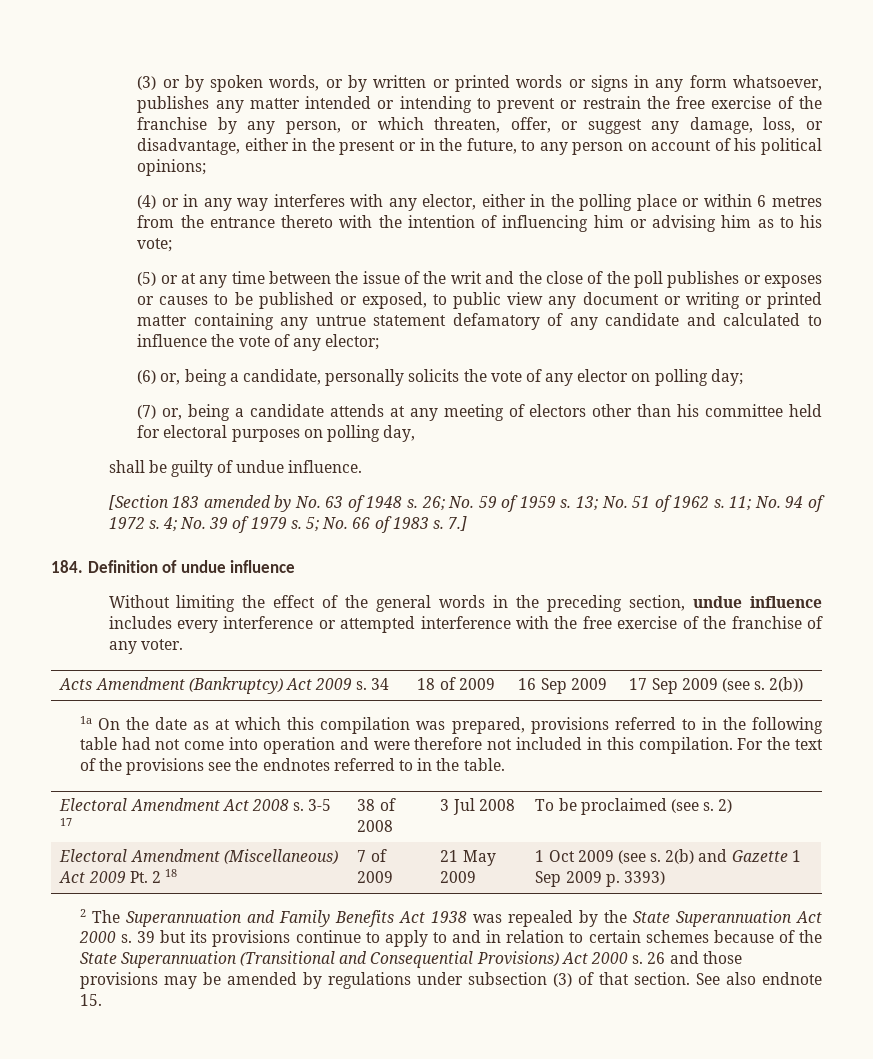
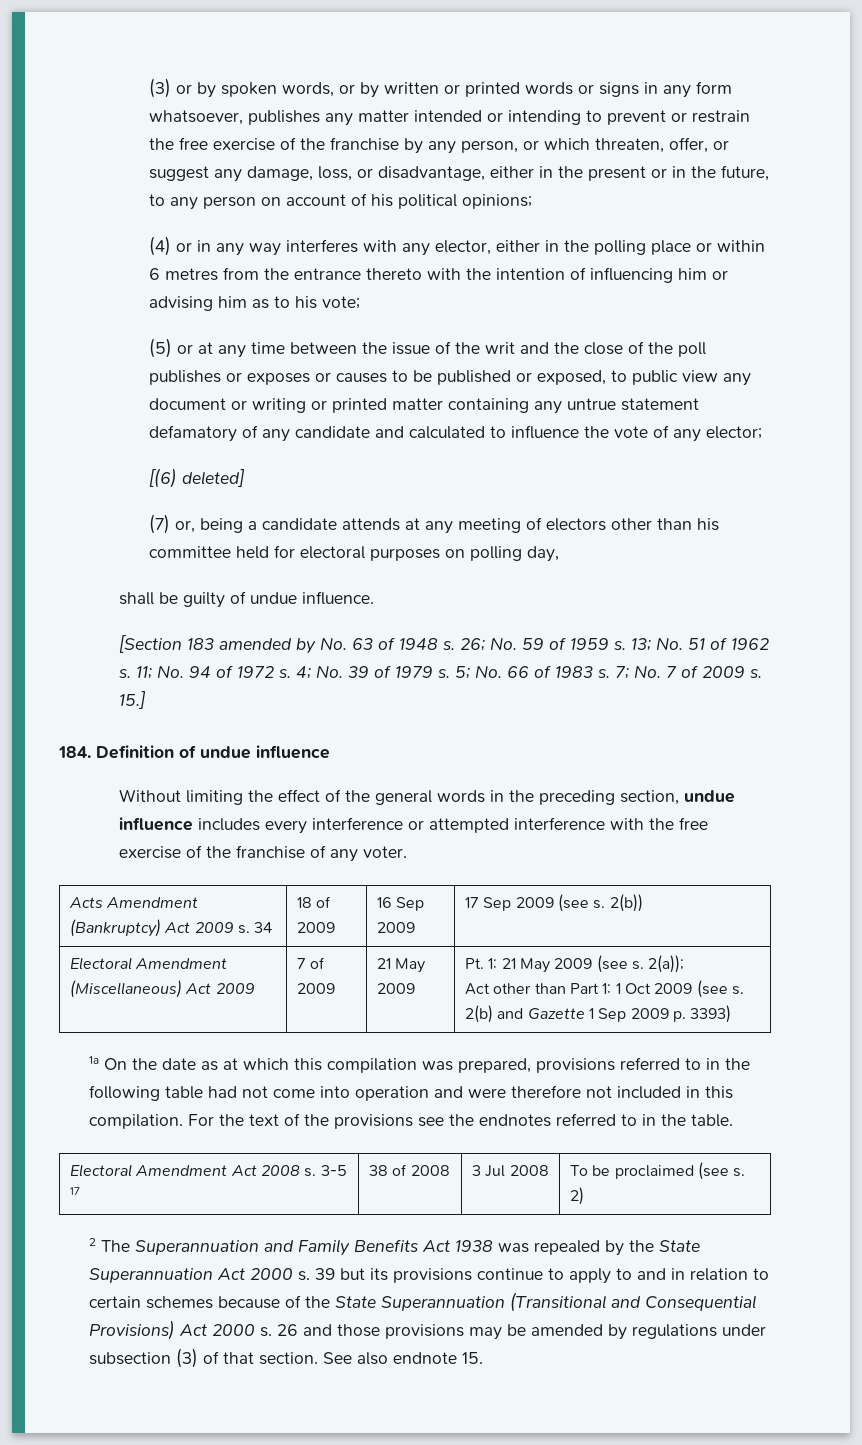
- (6) or, being a candidate, personally solicits the vote of any elector on polling day;
+ [(6) deleted]
- 7.]
+ 7; No. 7 of 2009 s. 15.]
+ Electoral Amendment (Miscellaneous) Act 2009 | 7 of 2009 | 21 May 2009 | Pt. 1: 21 May 2009 (see s. 2(a));
+ Act other than Part 1: 1 Oct 2009 (see s. 2(b) and Gazette 1 Sep 2009 p. 3393)
- Electoral Amendment (Miscellaneous) Act 2009 Pt. 2 18 | 7 of 2009 | 21 May 2009 | 1 Oct 2009 (see s. 2(b) and Gazette 1 Sep 2009 p. 3393)

